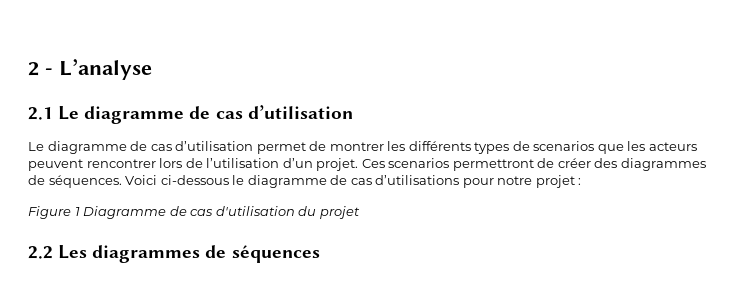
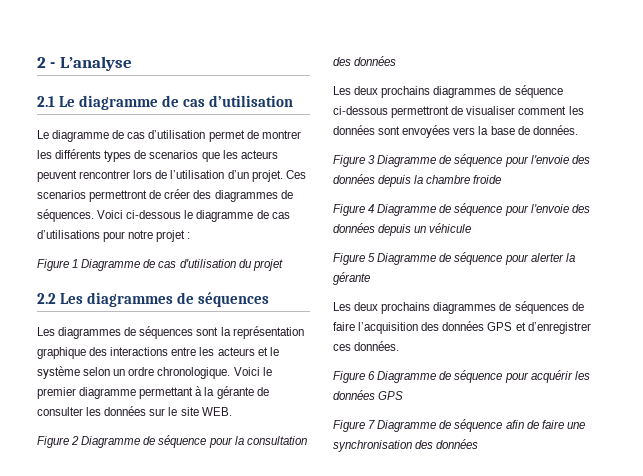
+ Les diagrammes de séquences sont la représentation graphique des interactions entre les acteurs et le système selon un ordre chronologique. Voici le premier diagramme permettant à la gérante de consulter les données sur le site WEB.
+ Figure 2 Diagramme de séquence pour la consultation des données
+ Les deux prochains diagrammes de séquence ci-dessous permettront de visualiser comment les données sont envoyées vers la base de données.
+ Figure 3 Diagramme de séquence pour l'envoie des données depuis la chambre froide
+ Figure 4 Diagramme de séquence pour l'envoie des données depuis un véhicule
+ Figure 5 Diagramme de séquence pour alerter la gérante
+ Les deux prochains diagrammes de séquences de faire l’acquisition des données GPS et d’enregistrer ces données.
+ Figure 6 Diagramme de séquence pour acquérir les données GPS
+ Figure 7 Diagramme de séquence afin de faire une synchronisation des données

